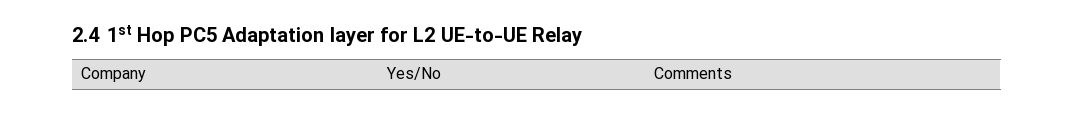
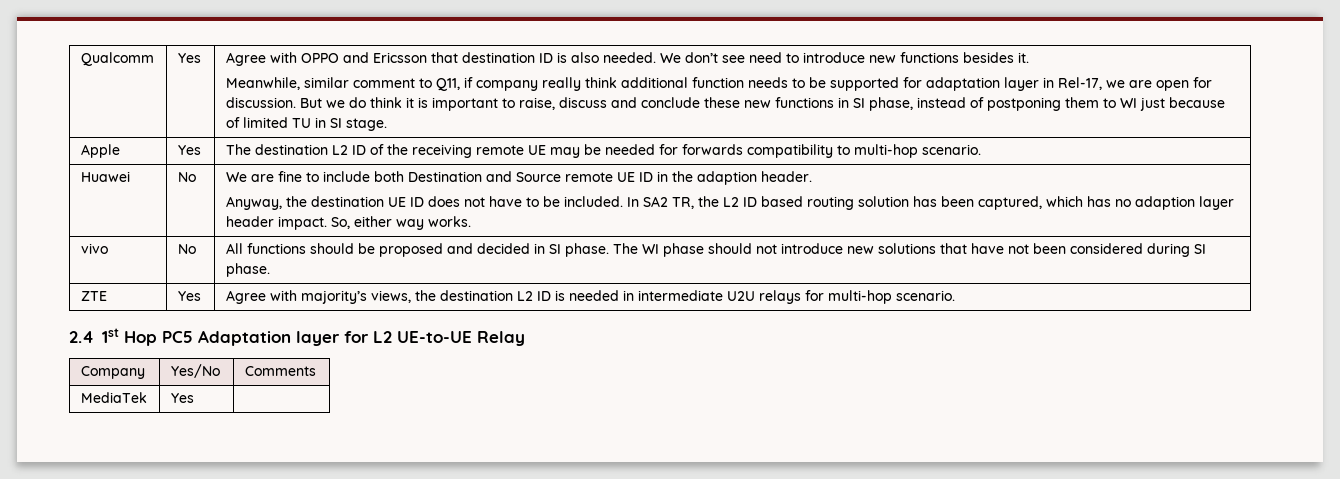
+ Qualcomm | Yes | Agree with OPPO and Ericsson that destination ID is also needed. We don’t see need to introduce new functions besides it.
+ Meanwhile, similar comment to Q11, if company really think additional function needs to be supported for adaptation layer in Rel-17, we are open for discussion. But we do think it is important to raise, discuss and conclude these new functions in SI phase, instead of postponing them to WI just because of limited TU in SI stage.
+ Apple | Yes | The destination L2 ID of the receiving remote UE may be needed for forwards compatibility to multi-hop scenario.
+ Huawei | No | We are fine to include both Destination and Source remote UE ID in the adaption header.
+ Anyway, the destination UE ID does not have to be included. In SA2 TR, the L2 ID based routing solution has been captured, which has no adaption layer header impact. So, either way works.
+ vivo | No | All functions should be proposed and decided in SI phase. The WI phase should not introduce new solutions that have not been considered during SI phase.
+ ZTE | Yes | Agree with majority’s views, the destination L2 ID is needed in intermediate U2U relays for multi-hop scenario.
+ MediaTek | Yes |

